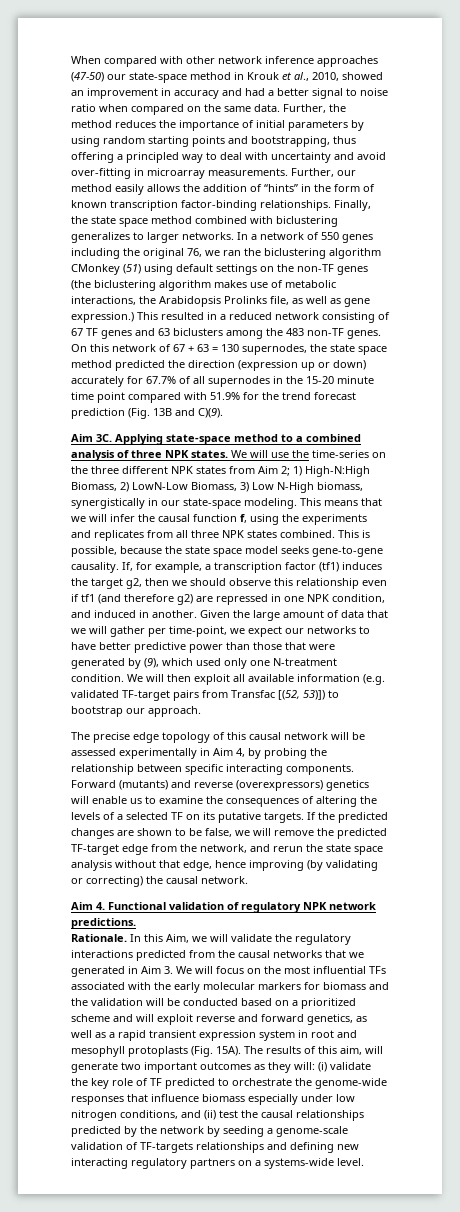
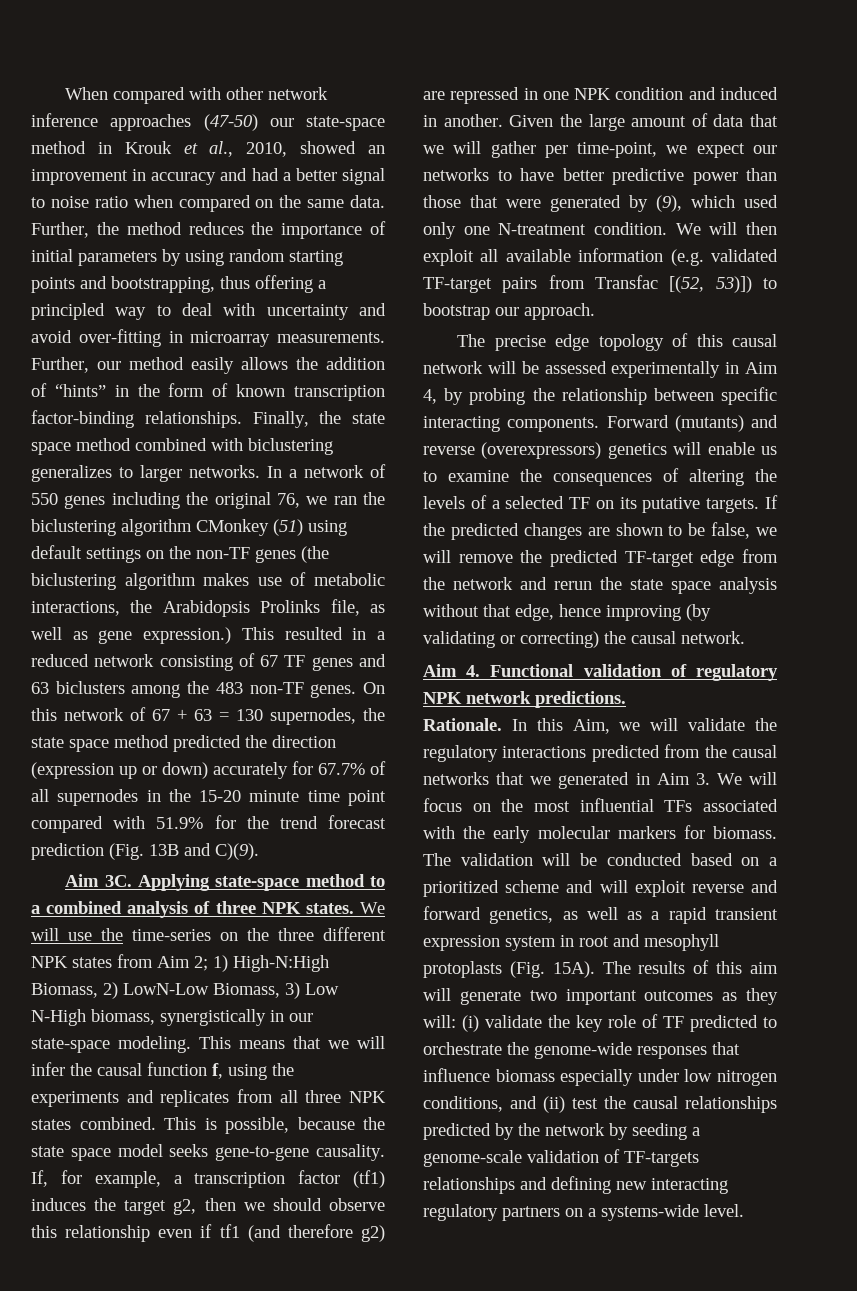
- If, for example, a transcription factor (tf1) induces the target g2, then we should observe this relationship even if tf1 (and therefore g2) are repressed in one NPK condition, and induced in another.
+ If, for example, a transcription factor (tf1) induces the target g2, then we should observe this relationship even if tf1 (and therefore g2) are repressed in one NPK condition and induced in another.
- If the predicted changes are shown to be false, we will remove the predicted TF-target edge from the network, and rerun the state space analysis without that edge, hence improving (by validating or correcting) the causal network.
+ If the predicted changes are shown to be false, we will remove the predicted TF-target edge from the network and rerun the state space analysis without that edge, hence improving (by validating or correcting) the causal network.
- In this Aim, we will validate the regulatory interactions predicted from the causal networks that we generated in Aim 3. We will focus on the most influential TFs associated with the early molecular markers for biomass and the validation will be conducted based on a prioritized scheme and will exploit reverse and forward genetics, as well as a rapid transient expression system in root and mesophyll protoplasts (Fig. 15A).
+ In this Aim, we will validate the regulatory interactions predicted from the causal networks that we generated in Aim 3. We will focus on the most influential TFs associated with the early molecular markers for biomass. The validation will be conducted based on a prioritized scheme and will exploit reverse and forward genetics, as well as a rapid transient expression system in root and mesophyll protoplasts (Fig. 15A).
- The results of this aim, will generate two important outcomes as they will:
+ The results of this aim will generate two important outcomes as they will:

